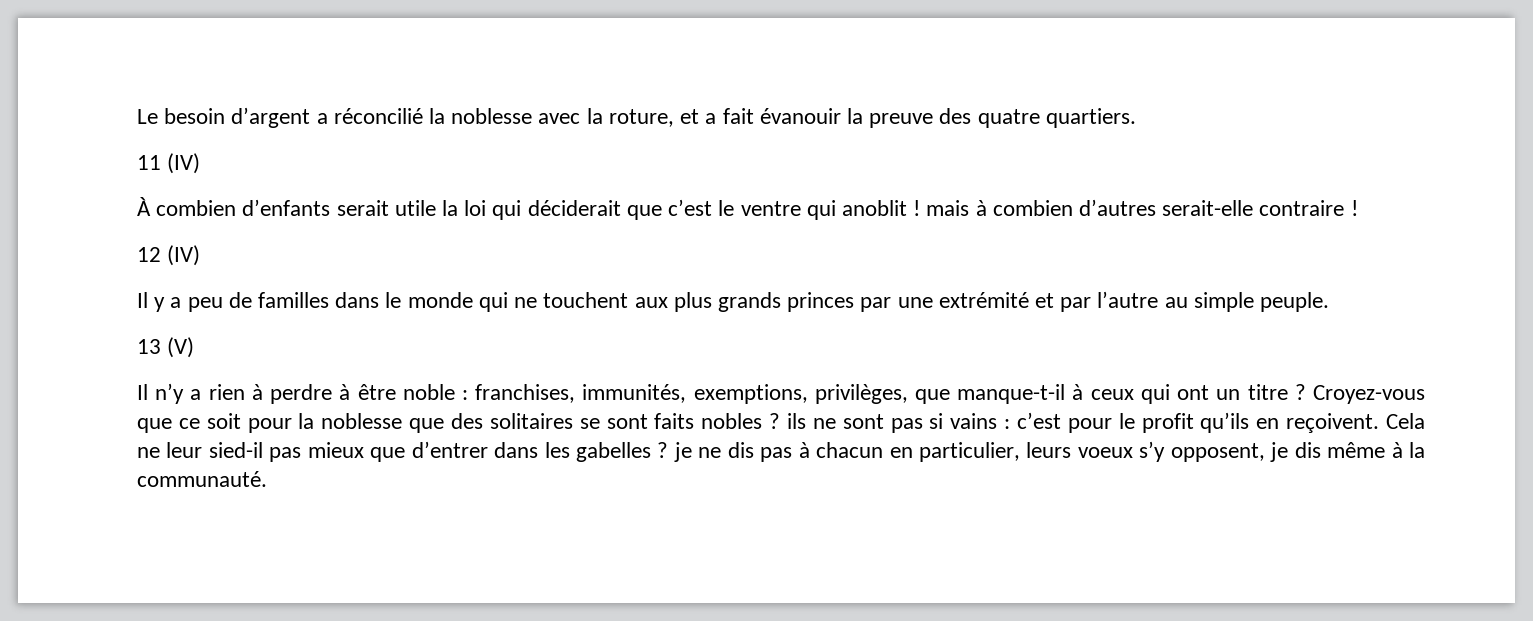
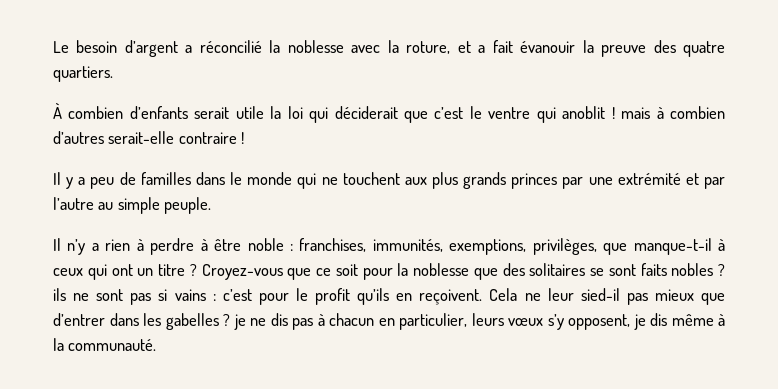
- 11 (IV)
- 12 (IV)
- 13 (V)
- Cela ne leur sied-il pas mieux que d’entrer dans les gabelles ? je ne dis pas à chacun en particulier, leurs voeux s’y opposent, je dis même à la communauté.
+ Cela ne leur sied-il pas mieux que d’entrer dans les gabelles ? je ne dis pas à chacun en particulier, leurs vœux s’y opposent, je dis même à la communauté.

